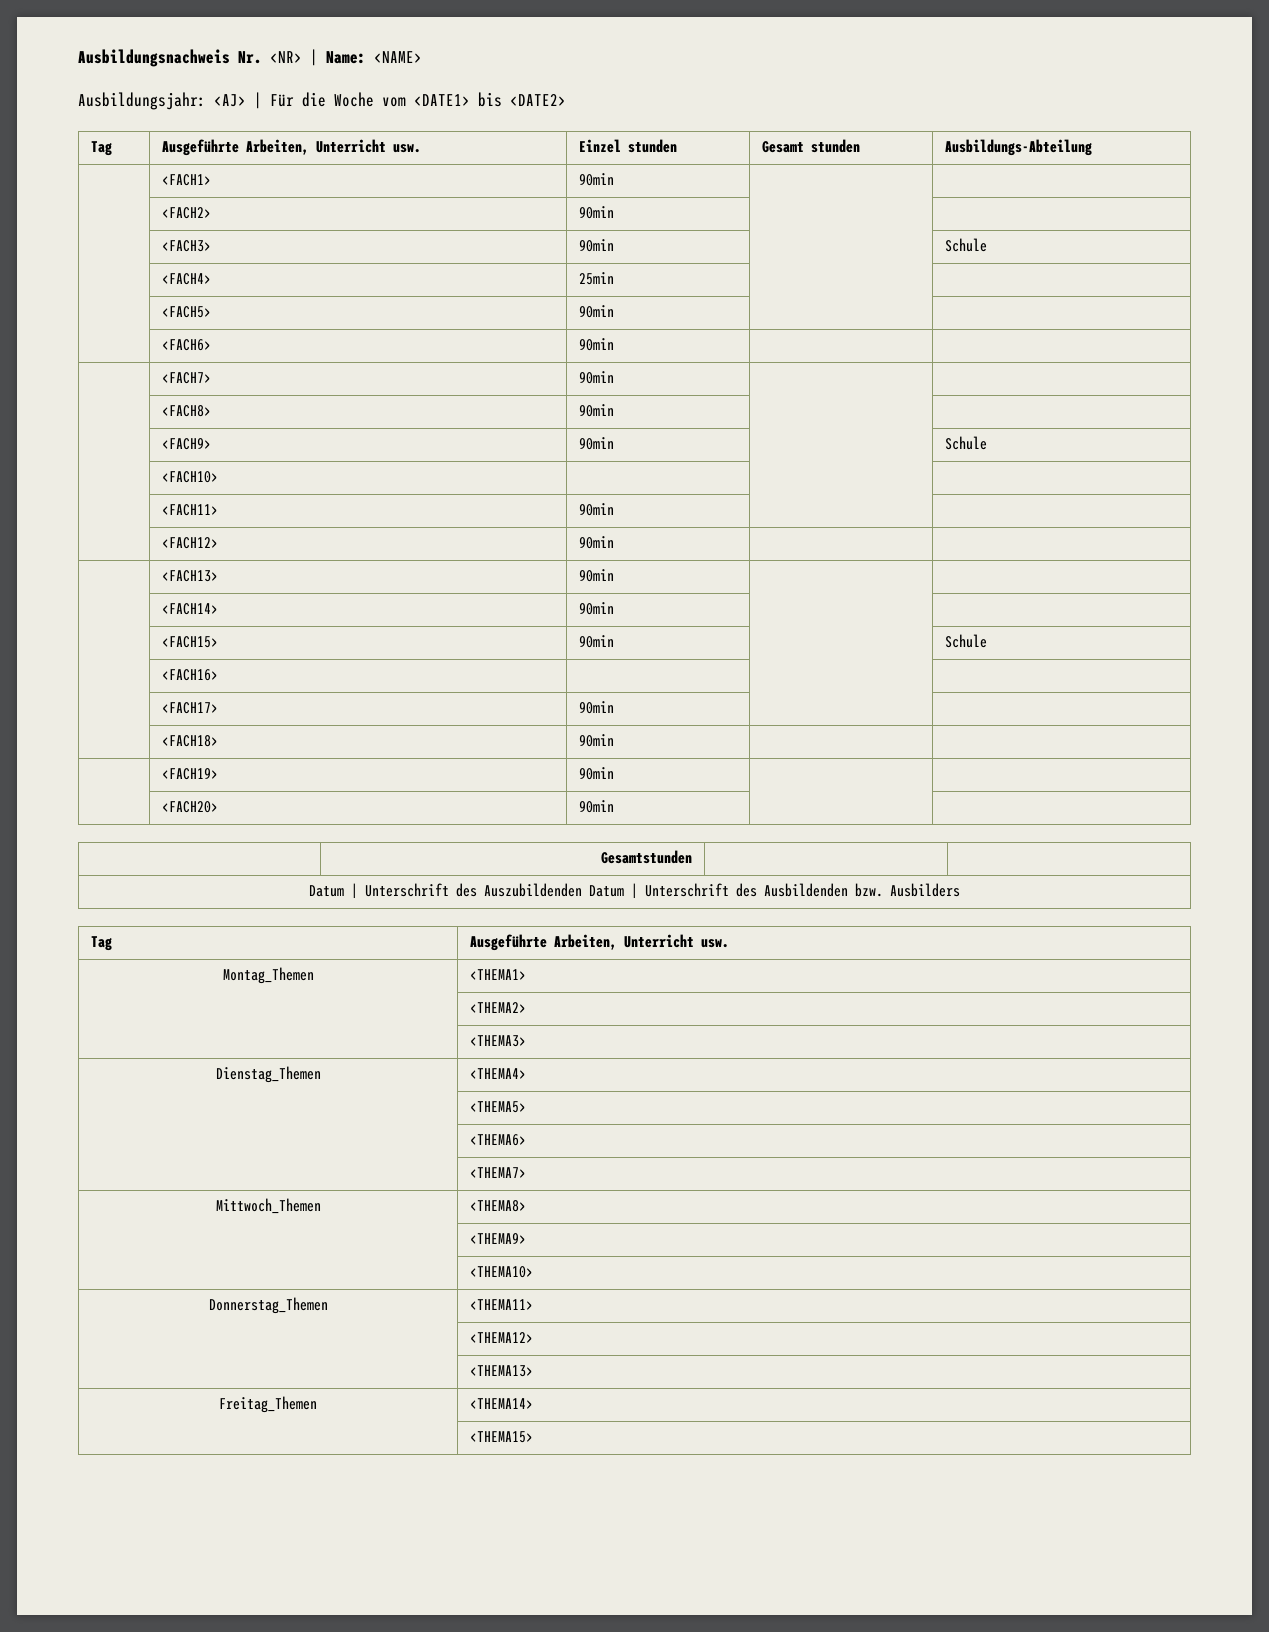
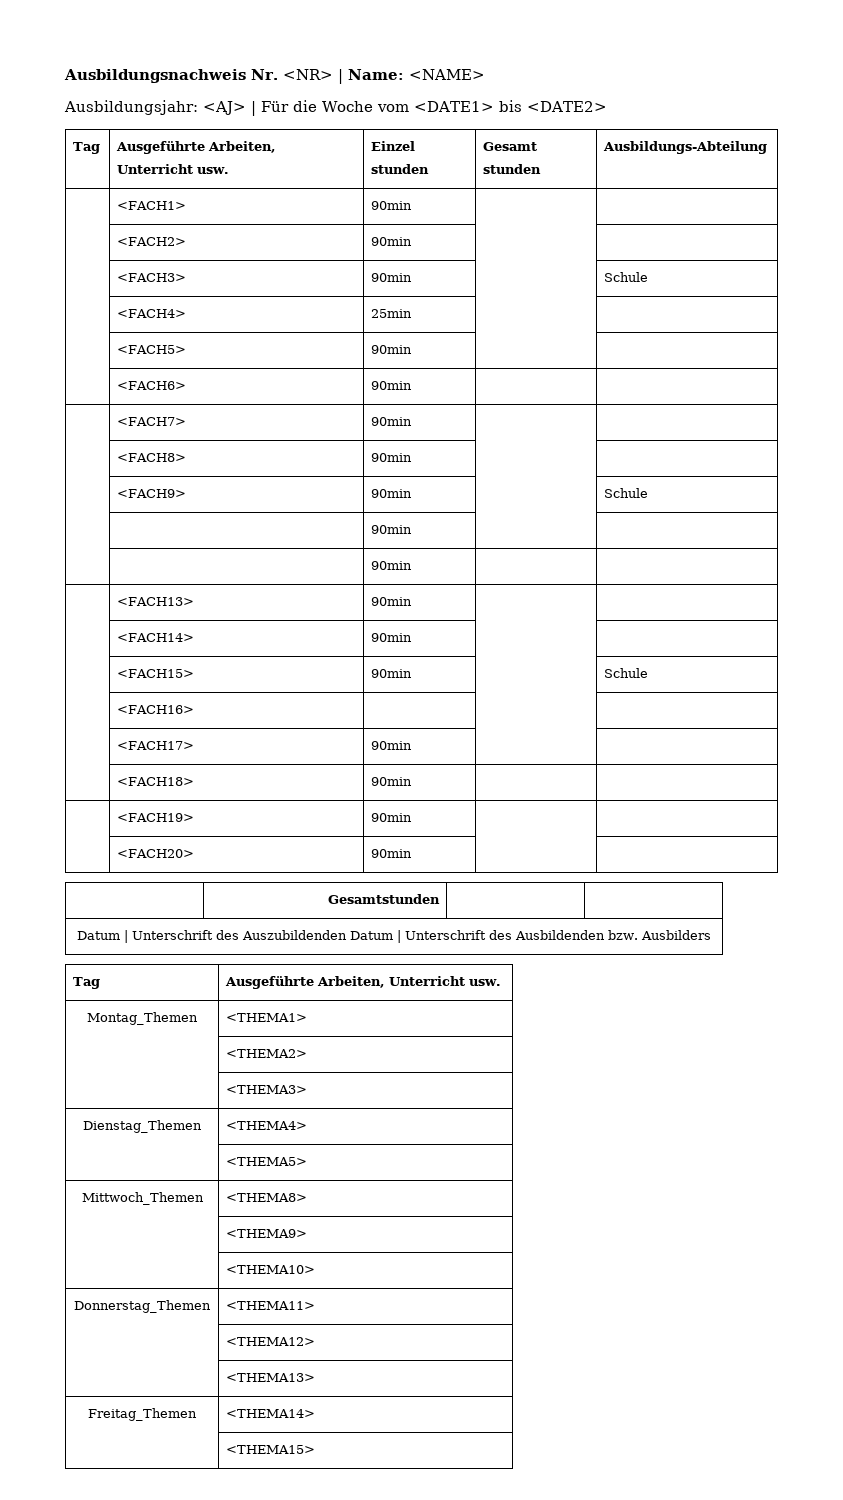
  | <FACH9> | 90min | | Schule
- | <FACH10> | | |
- | <FACH11> | 90min | |
- | <FACH12> | 90min | |
+ | | 90min | |
+ | | 90min | |
- | <THEMA6>
- | <THEMA7>

